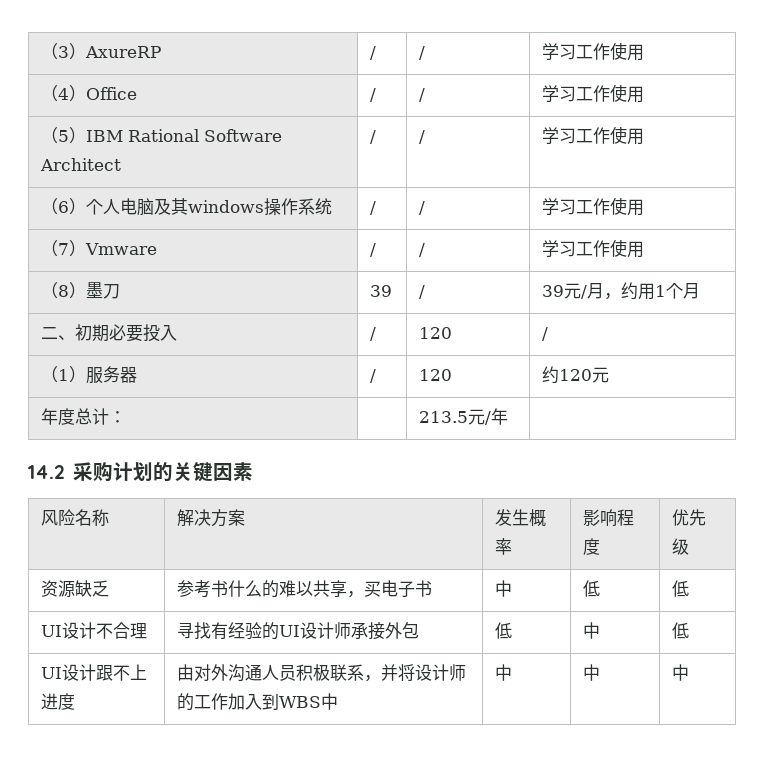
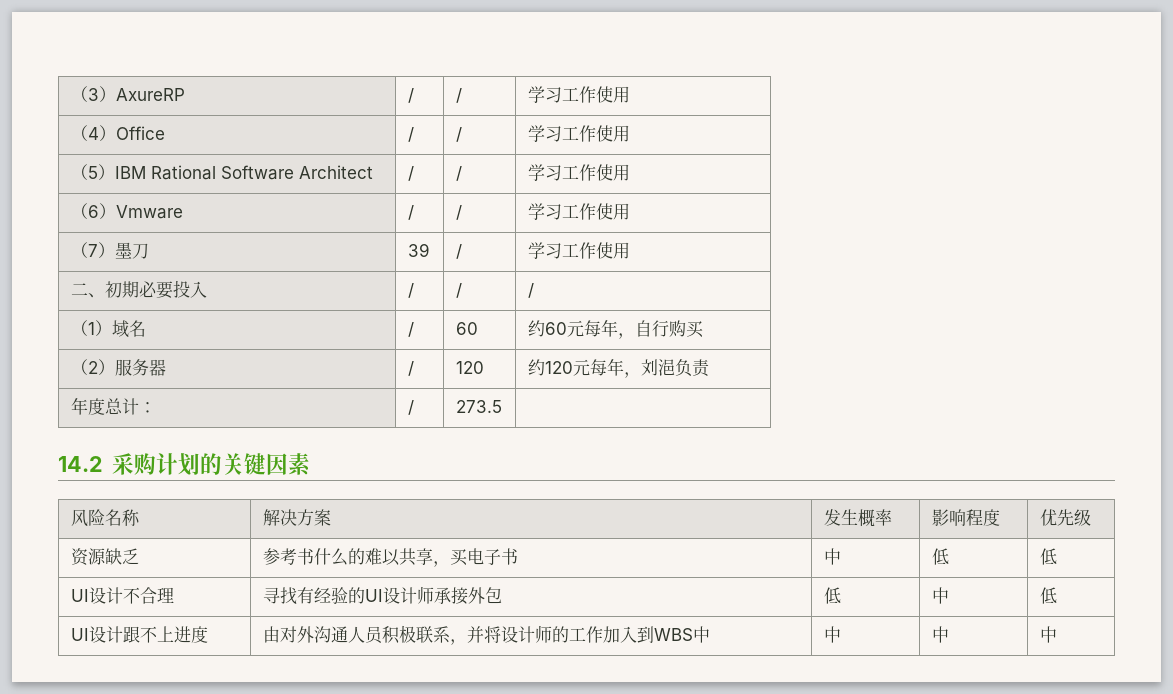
- （6）个人电脑及其windows操作系统 | / | / | 学习工作使用
+ （6）Vmware | / | / | 学习工作使用
- （7）Vmware | / | / | 学习工作使用
- （8）墨刀 | 39 | / | 39元/月，约用1个月
+ （7）墨刀 | 39 | / | 学习工作使用
- 二、初期必要投入 | / | 120 | /
+ 二、初期必要投入 | / | / | /
- （1）服务器 | / | 120 | 约120元
+ （1）域名 | / | 60 | 约60元每年，自行购买
+ （2）服务器 | / | 120 | 约120元每年，刘浥负责
- 年度总计： | | 213.5元/年 |
+ 年度总计： | / | 273.5 |

